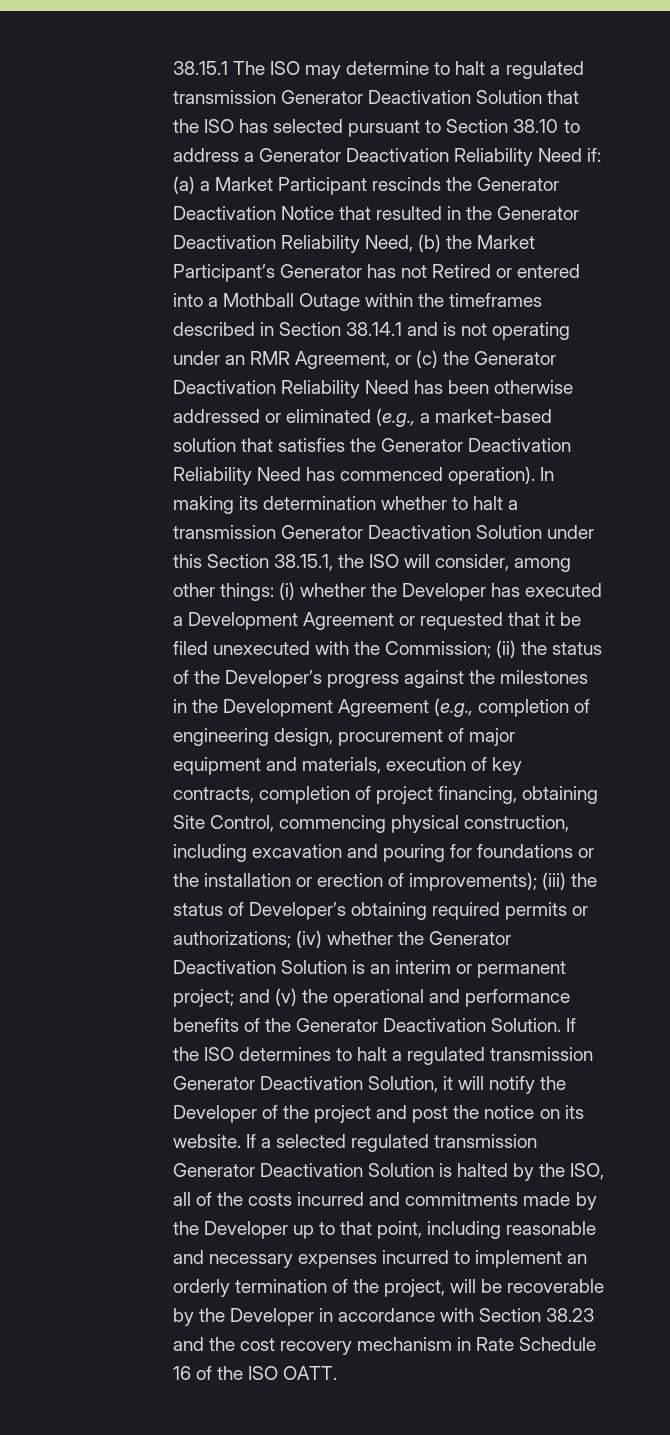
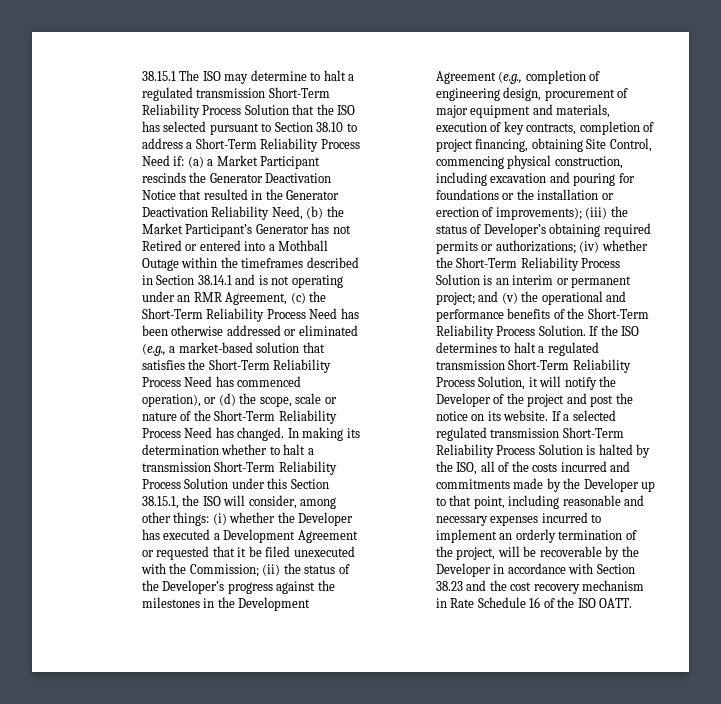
- 38.15.1 The ISO may determine to halt a regulated transmission Generator Deactivation Solution that the ISO has selected pursuant to Section 38.10 to address a Generator Deactivation Reliability Need if:
+ 38.15.1 The ISO may determine to halt a regulated transmission Short-Term Reliability Process Solution that the ISO has selected pursuant to Section 38.10 to address a Short-Term Reliability Process Need if:
- (a) a Market Participant rescinds the Generator Deactivation Notice that resulted in the Generator Deactivation Reliability Need, (b) the Market Participant’s Generator has not Retired or entered into a Mothball Outage within the timeframes described in Section 38.14.1 and is not operating under an RMR Agreement, or (c) the Generator Deactivation Reliability Need has been otherwise addressed or eliminated (e.g., a market-based solution that satisfies the Generator Deactivation Reliability Need has commenced operation).
+ (a) a Market Participant rescinds the Generator Deactivation Notice that resulted in the Generator Deactivation Reliability Need, (b) the Market Participant’s Generator has not Retired or entered into a Mothball Outage within the timeframes described in Section 38.14.1 and is not operating under an RMR Agreement, (c) the Short-Term Reliability Process Need has been otherwise addressed or eliminated (e.g., a market-based solution that satisfies the Short-Term Reliability Process Need has commenced operation), or (d) the scope, scale or nature of the Short-Term Reliability Process Need has changed.
- In making its determination whether to halt a transmission Generator Deactivation Solution under this Section 38.15.1, the ISO will consider, among other things:
+ In making its determination whether to halt a transmission Short-Term Reliability Process Solution under this Section 38.15.1, the ISO will consider, among other things:
- (iv) whether the Generator Deactivation Solution is an interim or permanent project;
+ (iv) whether the Short-Term Reliability Process Solution is an interim or permanent project;
- and (v) the operational and performance benefits of the Generator Deactivation Solution.
+ and (v) the operational and performance benefits of the Short-Term Reliability Process Solution.
- If the ISO determines to halt a regulated transmission Generator Deactivation Solution, it will notify the Developer of the project and post the notice on its website.
+ If the ISO determines to halt a regulated transmission Short-Term Reliability Process Solution, it will notify the Developer of the project and post the notice on its website.
- If a selected regulated transmission Generator Deactivation Solution is halted by the ISO, all of the costs incurred and commitments made by the Developer up to that point, including reasonable and necessary expenses incurred to implement an orderly termination of the project, will be recoverable by the Developer in accordance with Section 38.23 and the cost recovery mechanism in Rate Schedule 16 of the ISO OATT.
+ If a selected regulated transmission Short-Term Reliability Process Solution is halted by the ISO, all of the costs incurred and commitments made by the Developer up to that point, including reasonable and necessary expenses incurred to implement an orderly termination of the project, will be recoverable by the Developer in accordance with Section 38.23 and the cost recovery mechanism in Rate Schedule 16 of the ISO OATT.

